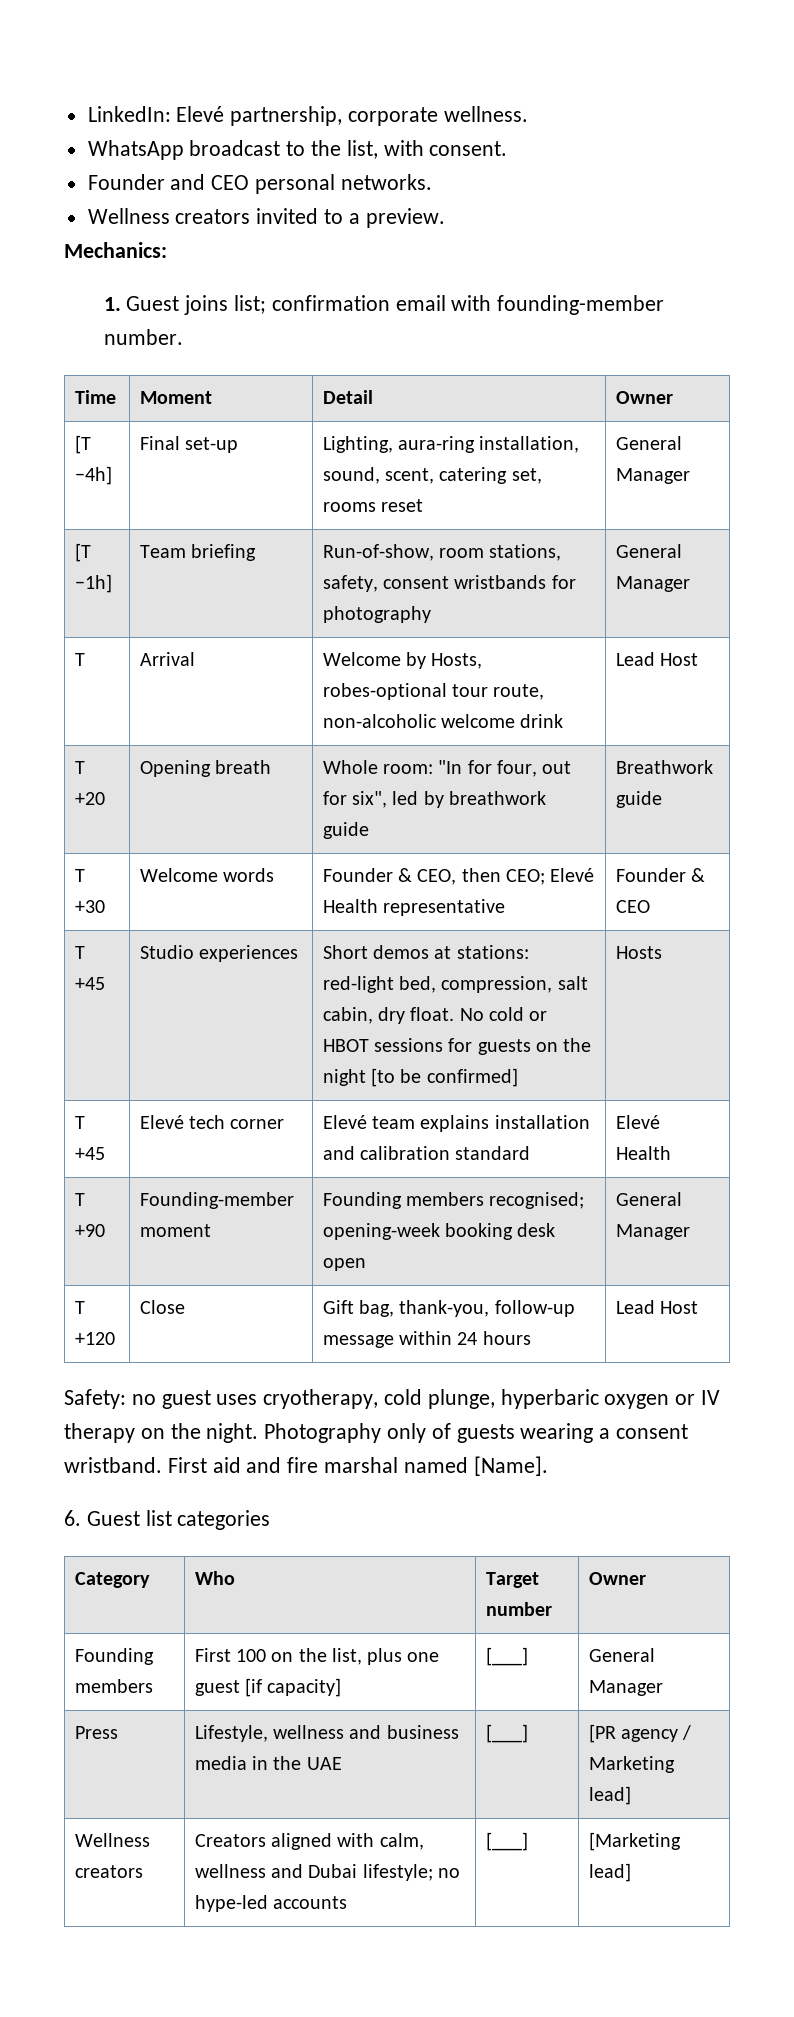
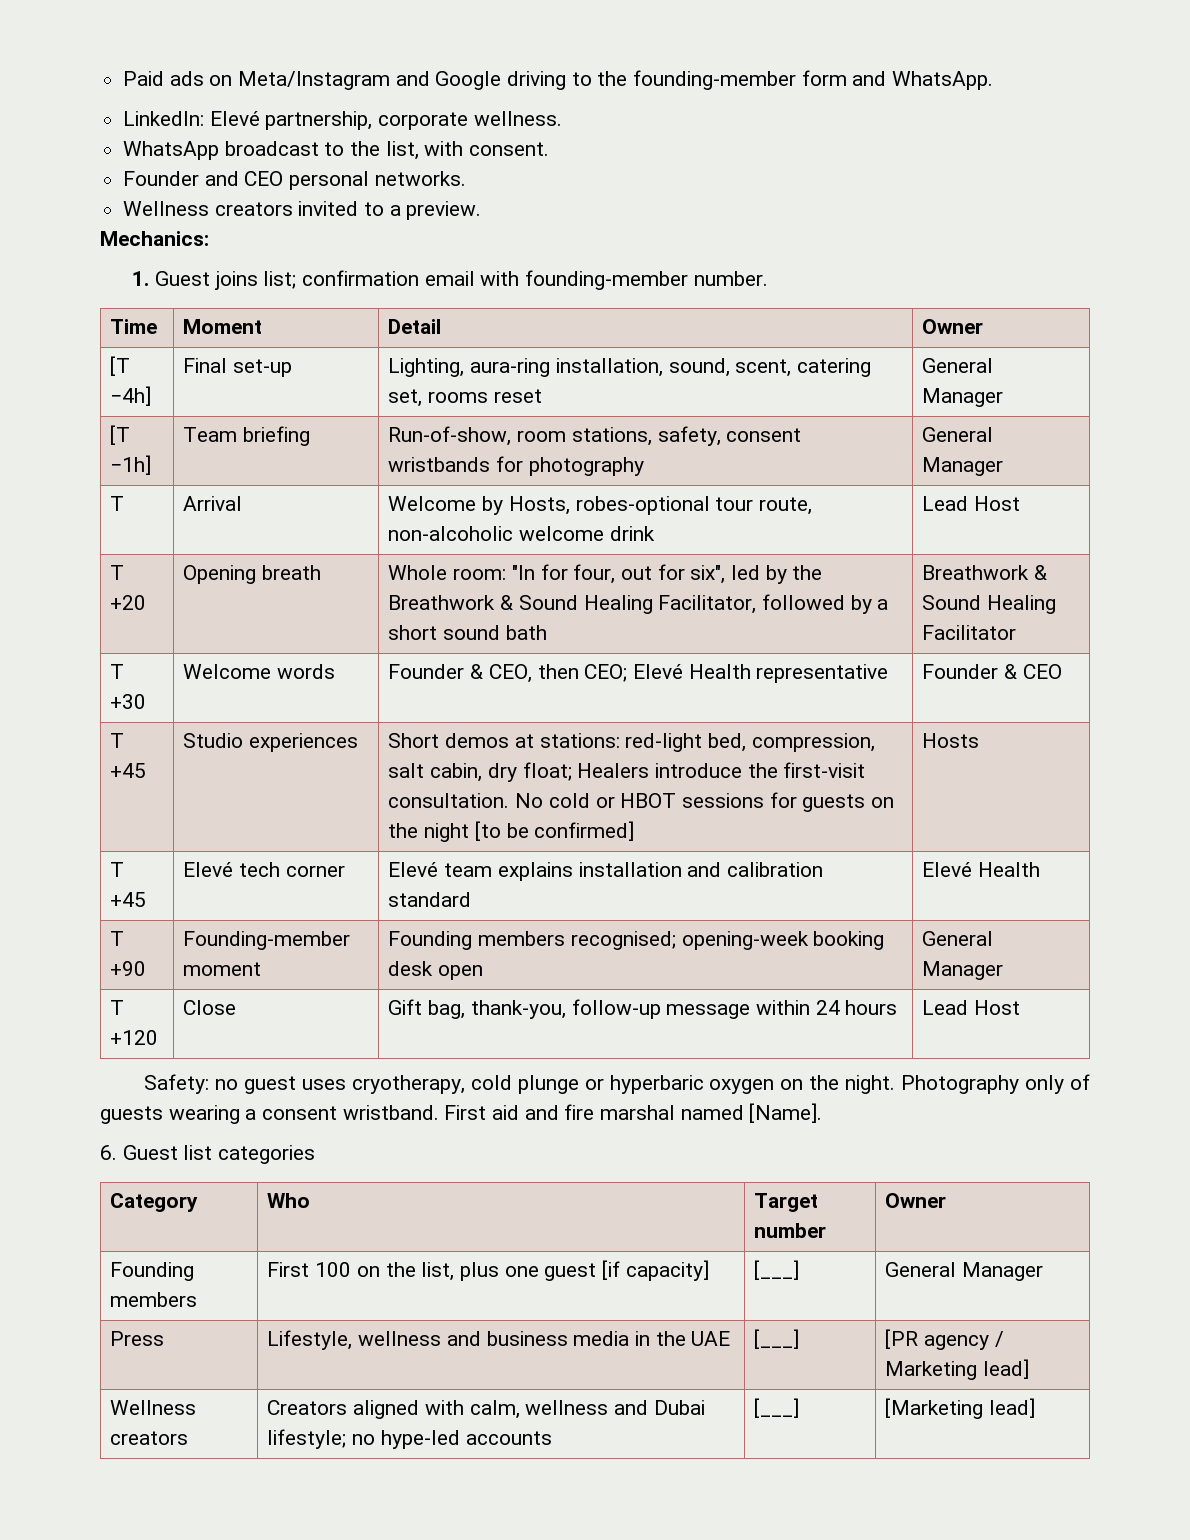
+ Paid ads on Meta/Instagram and Google driving to the founding-member form and WhatsApp.
- T +20 | Opening breath | Whole room: "In for four, out for six", led by breathwork guide | Breathwork guide
+ T +20 | Opening breath | Whole room: "In for four, out for six", led by the Breathwork & Sound Healing Facilitator, followed by a short sound bath | Breathwork & Sound Healing Facilitator
- T +45 | Studio experiences | Short demos at stations: red-light bed, compression, salt cabin, dry float. No cold or HBOT sessions for guests on the night [to be confirmed] | Hosts
+ T +45 | Studio experiences | Short demos at stations: red-light bed, compression, salt cabin, dry float; Healers introduce the first-visit consultation. No cold or HBOT sessions for guests on the night [to be confirmed] | Hosts
- Safety: no guest uses cryotherapy, cold plunge, hyperbaric oxygen or IV therapy on the night.
+ Safety: no guest uses cryotherapy, cold plunge or hyperbaric oxygen on the night.

